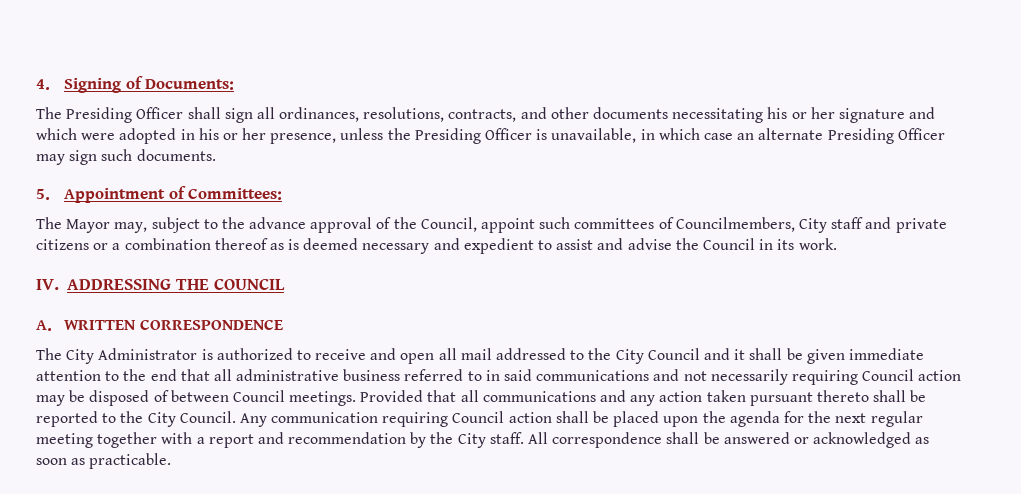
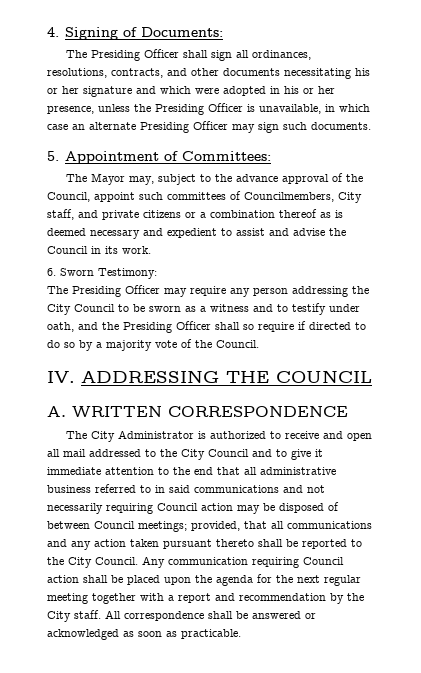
- The Mayor may, subject to the advance approval of the Council, appoint such committees of Councilmembers, City staff and private citizens or a combination thereof as is deemed necessary and expedient to assist and advise the Council in its work.
+ The Mayor may, subject to the advance approval of the Council, appoint such committees of Councilmembers, City staff, and private citizens or a combination thereof as is deemed necessary and expedient to assist and advise the Council in its work.
+ 6. Sworn Testimony:
+ The Presiding Officer may require any person addressing the City Council to be sworn as a witness and to testify under oath, and the Presiding Officer shall so require if directed to do so by a majority vote of the Council.
- The City Administrator is authorized to receive and open all mail addressed to the City Council and it shall be given immediate attention to the end that all administrative business referred to in said communications and not necessarily requiring Council action may be disposed of between Council meetings. Provided that all communications and any action taken pursuant thereto shall be reported to the City Council.
+ The City Administrator is authorized to receive and open all mail addressed to the City Council and to give it immediate attention to the end that all administrative business referred to in said communications and not necessarily requiring Council action may be disposed of between Council meetings; provided, that all communications and any action taken pursuant thereto shall be reported to the City Council.

